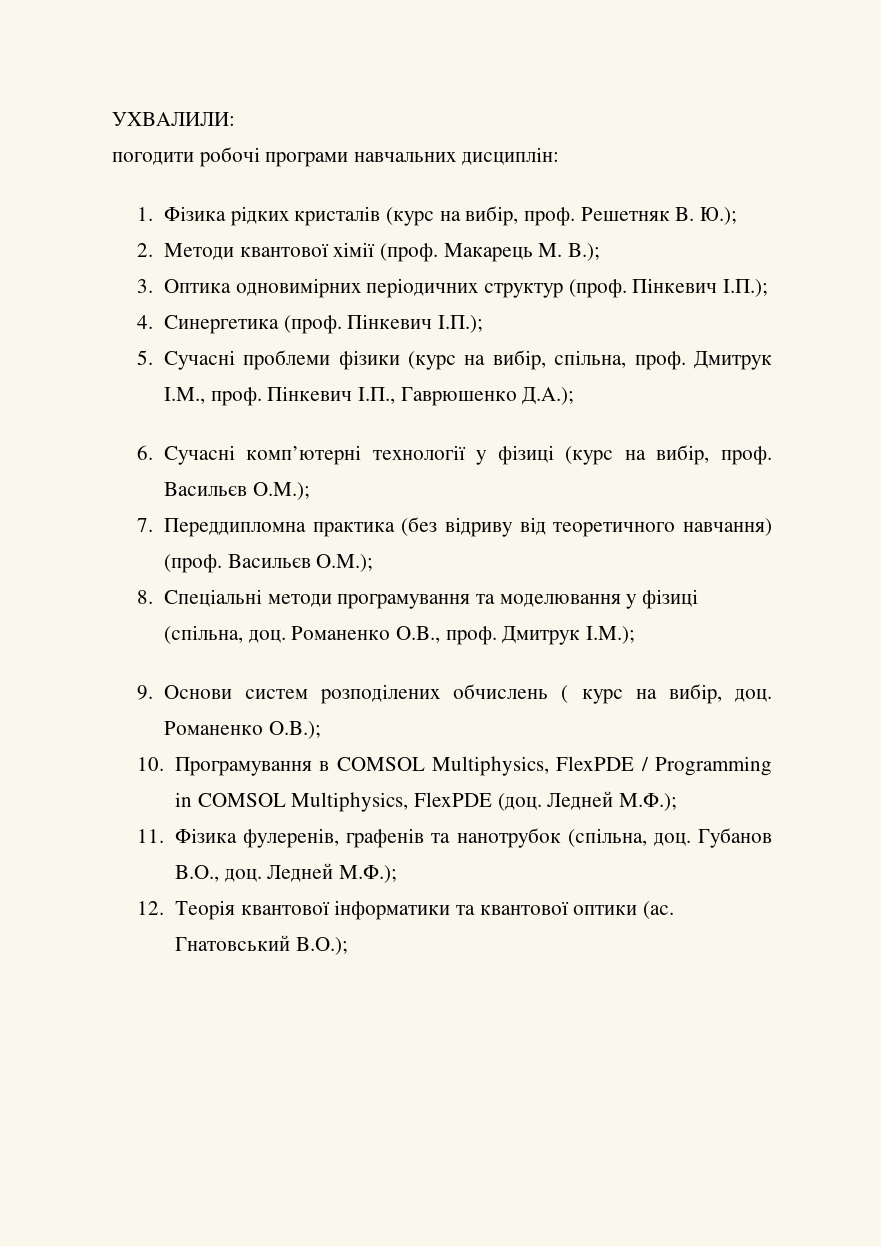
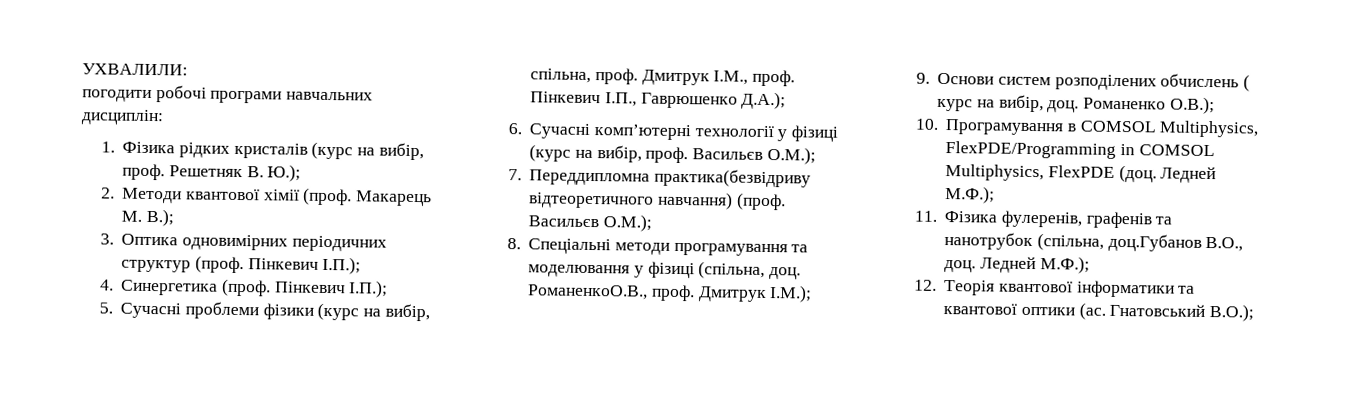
- 7. Переддипломна практика (без відриву від теоретичного навчання) (проф.
+ 7. Переддипломна практика(безвідриву відтеоретичного навчання) (проф.
- Романенко О.В., проф.
+ РоманенкоО.В., проф.
- 10. Програмування в COMSOL Multiphysics, FlexPDE / Programming in COMSOL Multiphysics, FlexPDE (доц.
+ 10. Програмування в COMSOL Multiphysics, FlexPDE/Programming in COMSOL Multiphysics, FlexPDE (доц.
- 11. Фізика фулеренів, графенів та нанотрубок (спільна, доц. Губанов В.О., доц.
+ 11. Фізика фулеренів, графенів та нанотрубок (спільна, доц.Губанов В.О., доц.

